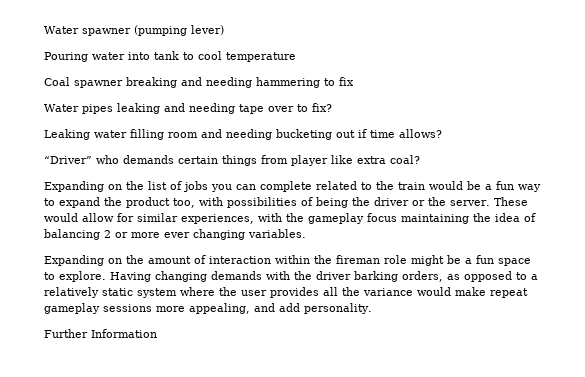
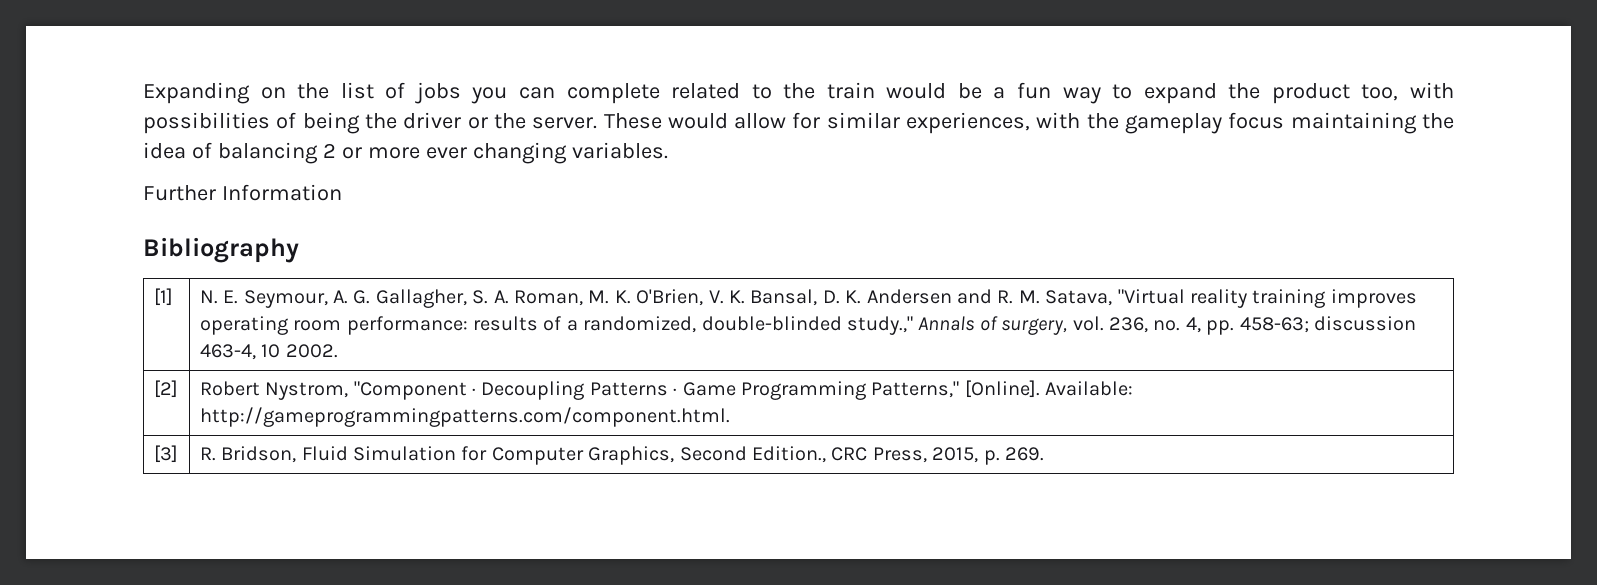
- Water spawner (pumping lever)
- Pouring water into tank to cool temperature
- Coal spawner breaking and needing hammering to fix
- Water pipes leaking and needing tape over to fix?
- Leaking water filling room and needing bucketing out if time allows?
- “Driver” who demands certain things from player like extra coal?
- Expanding on the amount of interaction within the fireman role might be a fun space to explore. Having changing demands with the driver barking orders, as opposed to a relatively static system where the user provides all the variance would make repeat gameplay sessions more appealing, and add personality.
  Further Information
+ Bibliography
+ [1] | N. E. Seymour, A. G. Gallagher, S. A. Roman, M. K. O'Brien, V. K. Bansal, D. K. Andersen and R. M. Satava, "Virtual reality training improves operating room performance: results of a randomized, double-blinded study.," Annals of surgery, vol. 236, no. 4, pp. 458-63; discussion 463-4, 10 2002.
+ [2] | Robert Nystrom, "Component · Decoupling Patterns · Game Programming Patterns," [Online]. Available: http://gameprogrammingpatterns.com/component.html.
+ [3] | R. Bridson, Fluid Simulation for Computer Graphics, Second Edition., CRC Press, 2015, p. 269.

